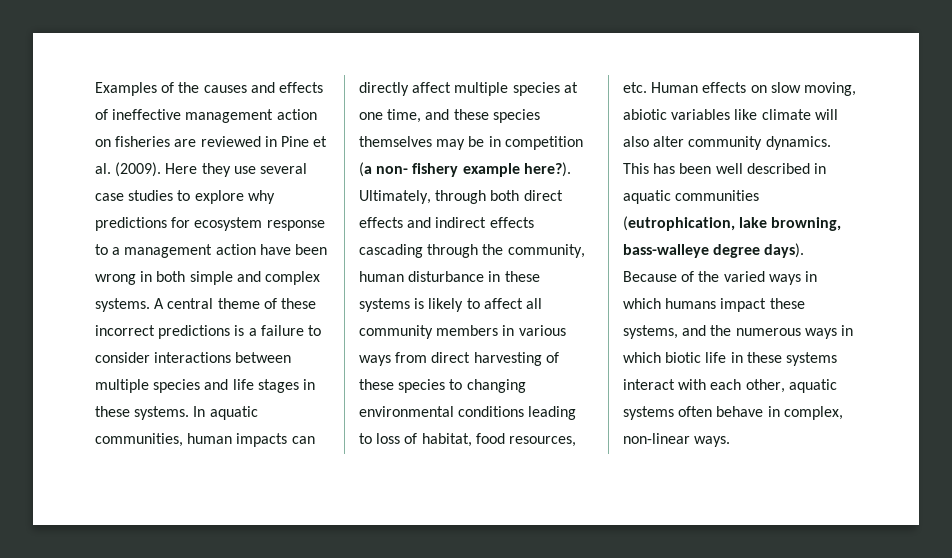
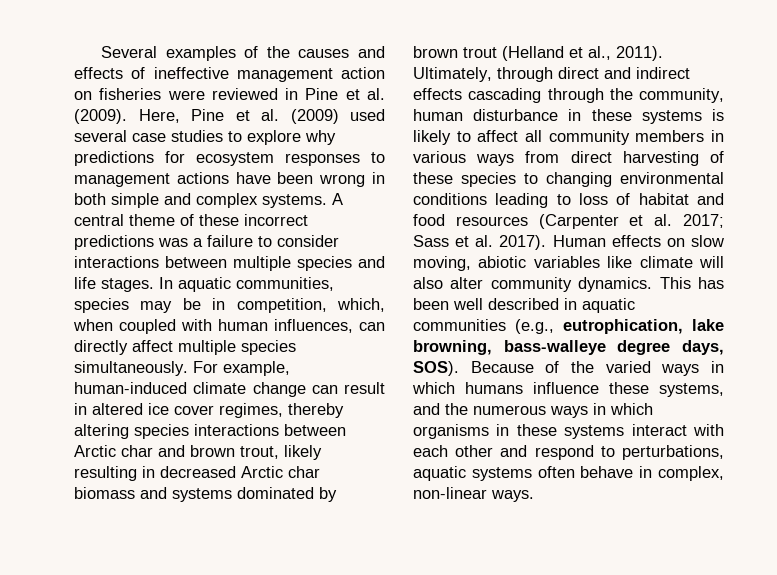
- Examples of the causes and effects of ineffective management action on fisheries are reviewed in Pine et al. (2009).
+ Several examples of the causes and effects of ineffective management action on fisheries were reviewed in Pine et al. (2009).
- Here they use several case studies to explore why predictions for ecosystem response to a management action have been wrong in both simple and complex systems.
+ Here, Pine et al. (2009) used several case studies to explore why predictions for ecosystem responses to management actions have been wrong in both simple and complex systems.
- A central theme of these incorrect predictions is a failure to consider interactions between multiple species and life stages in these systems. In aquatic communities, human impacts can directly affect multiple species at one time, and these species themselves may be in competition (a non- fishery example here?). Ultimately, through both direct effects and indirect effects cascading through the community, human disturbance in these systems is likely to affect all community members in various ways from direct harvesting of these species to changing environmental conditions leading to loss of habitat, food resources, etc. Human effects on slow moving, abiotic variables like climate will also alter community dynamics.
+ A central theme of these incorrect predictions was a failure to consider interactions between multiple species and life stages. In aquatic communities, species may be in competition, which, when coupled with human influences, can directly affect multiple species simultaneously. For example, human-induced climate change can result in altered ice cover regimes, thereby altering species interactions between Arctic char and brown trout, likely resulting in decreased Arctic char biomass and systems dominated by brown trout (Helland et al., 2011). Ultimately, through direct and indirect effects cascading through the community, human disturbance in these systems is likely to affect all community members in various ways from direct harvesting of these species to changing environmental conditions leading to loss of habitat and food resources (Carpenter et al. 2017; Sass et al. 2017). Human effects on slow moving, abiotic variables like climate will also alter community dynamics.
- This has been well described in aquatic communities (eutrophication, lake browning, bass-walleye degree days).
+ This has been well described in aquatic communities (e.g., eutrophication, lake browning, bass-walleye degree days, SOS).
- Because of the varied ways in which humans impact these systems, and the numerous ways in which biotic life in these systems interact with each other, aquatic systems often behave in complex, non-linear ways.
+ Because of the varied ways in which humans influence these systems, and the numerous ways in which organisms in these systems interact with each other and respond to perturbations, aquatic systems often behave in complex, non-linear ways.

